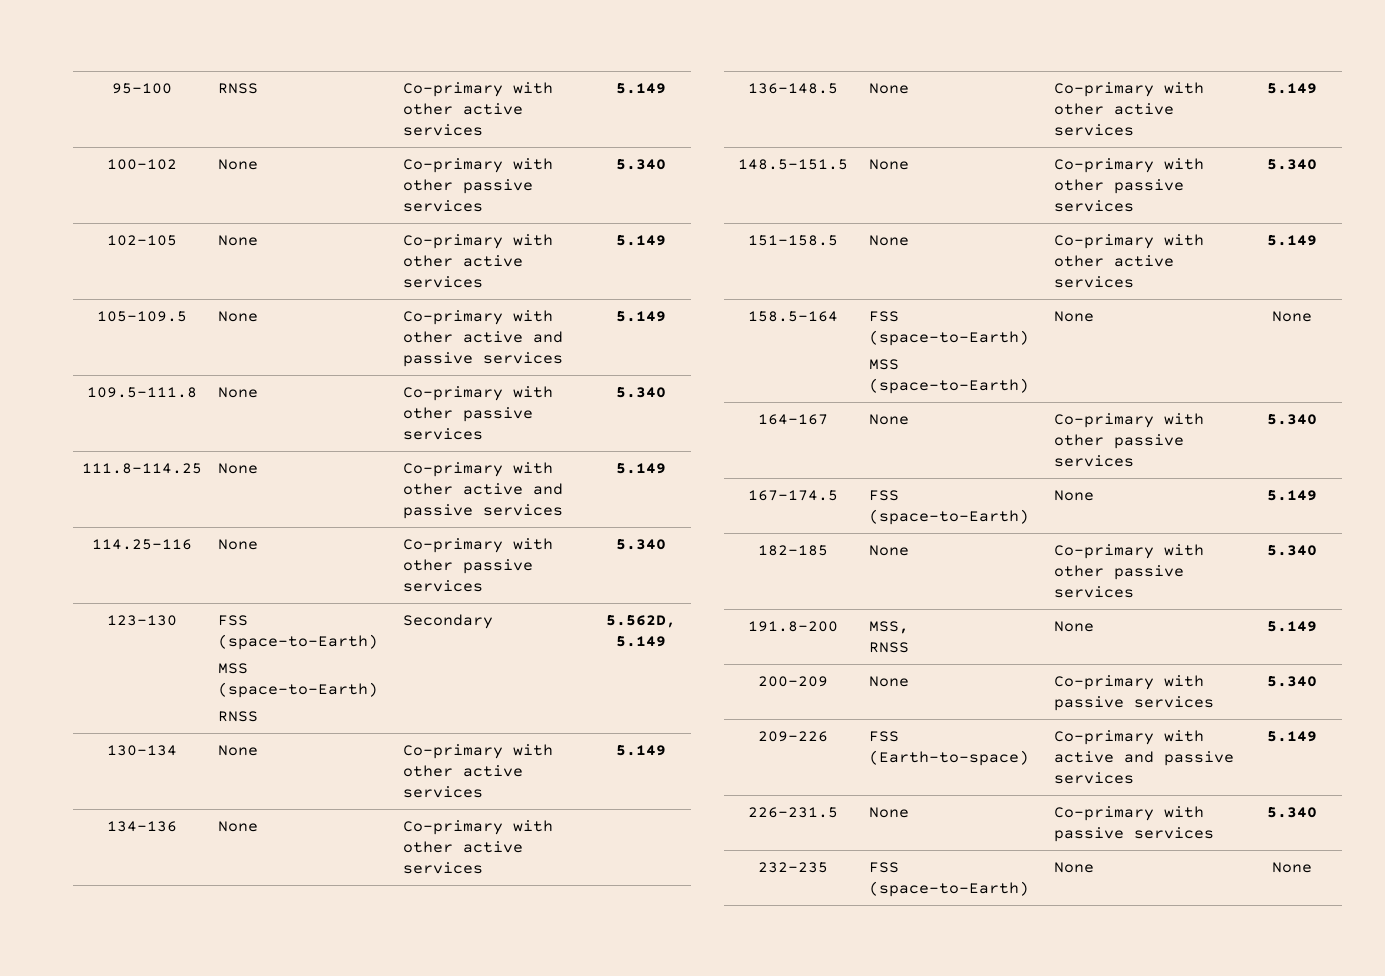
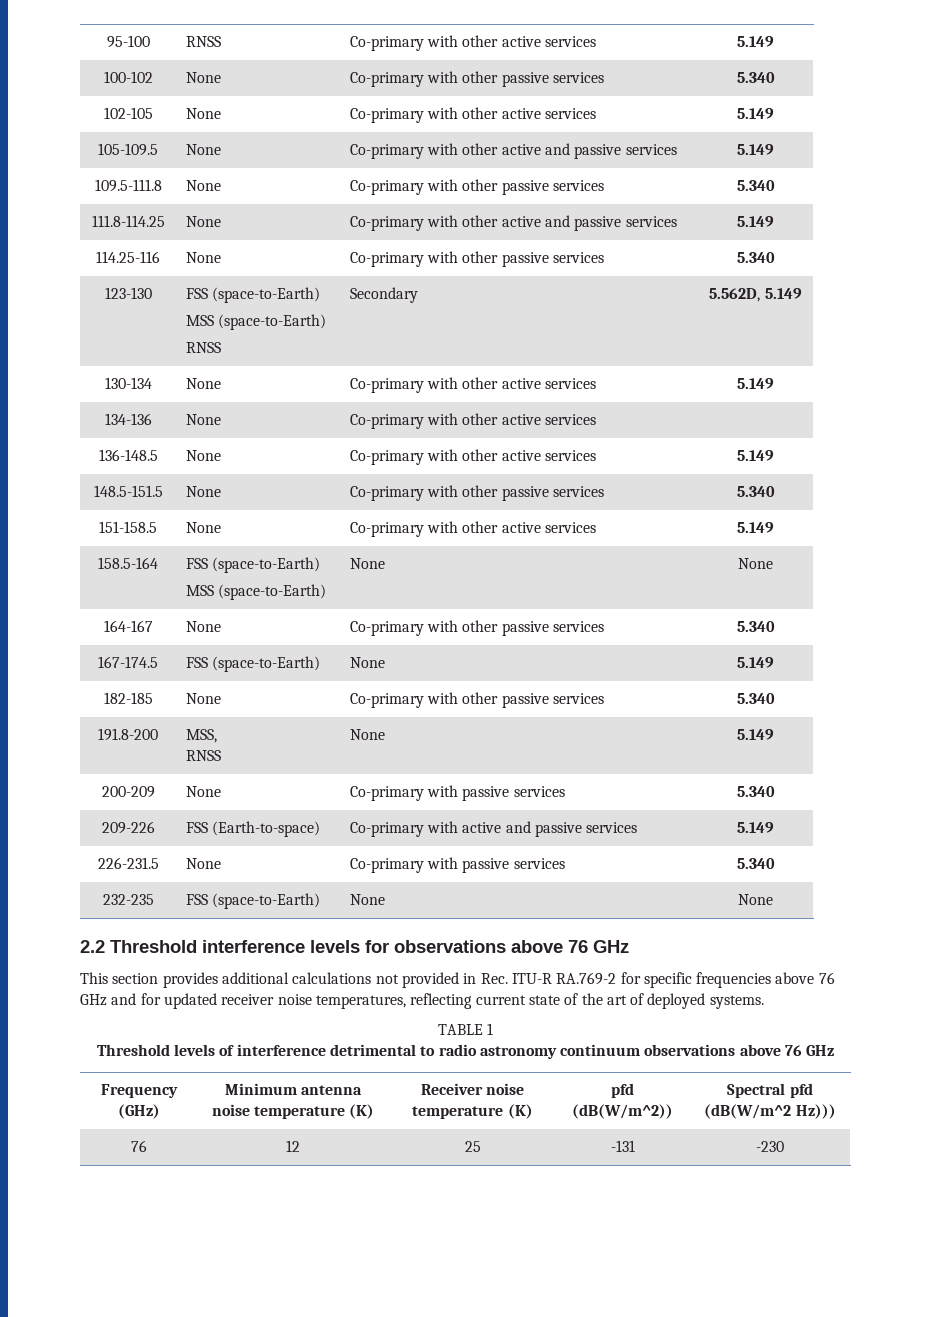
+ 2.2 Threshold interference levels for observations above 76 GHz
+ This section provides additional calculations not provided in Rec. ITU-R RA.769-2 for specific frequencies above 76 GHz and for updated receiver noise temperatures, reflecting current state of the art of deployed systems.
+ TABLE 1
+ Threshold levels of interference detrimental to radio astronomy continuum observations above 76 GHz
+ Frequency (GHz) | Minimum antenna noise temperature (K) | Receiver noise temperature (K) | pfd (dB(W/m^2)) | Spectral pfd (dB(W/m^2 Hz)))
+ 76 | 12 | 25 | -131 | -230

